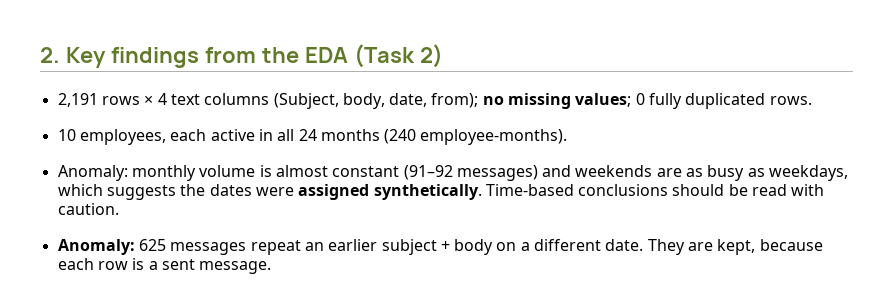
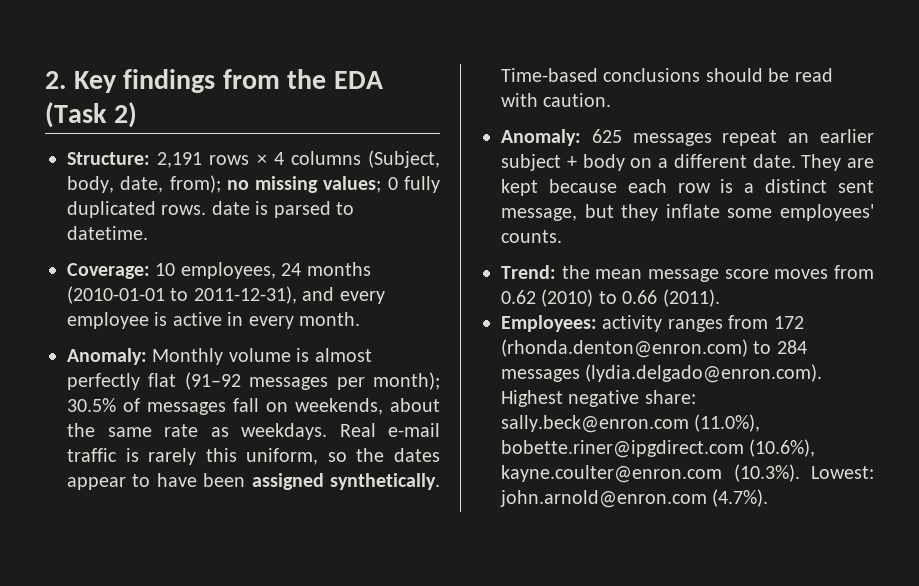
- 2,191 rows × 4 text columns (Subject, body, date, from); no missing values; 0 fully duplicated rows.
- 10 employees, each active in all 24 months (240 employee-months).
- Anomaly: monthly volume is almost constant (91–92 messages) and weekends are as busy as weekdays, which suggests the dates were assigned synthetically.
+ Structure: 2,191 rows × 4 columns (Subject, body, date, from); no missing values; 0 fully duplicated rows. date is parsed to datetime.
+ Coverage: 10 employees, 24 months (2010-01-01 to 2011-12-31), and every employee is active in every month.
+ Anomaly: Monthly volume is almost perfectly flat (91–92 messages per month); 30.5% of messages fall on weekends, about the same rate as weekdays. Real e-mail traffic is rarely this uniform, so the dates appear to have been assigned synthetically.
- They are kept, because each row is a sent message.
+ They are kept because each row is a distinct sent message, but they inflate some employees' counts.
+ Trend: the mean message score moves from 0.62 (2010) to 0.66 (2011).
+ Employees: activity ranges from 172 (rhonda.denton@enron.com) to 284 messages (lydia.delgado@enron.com). Highest negative share: sally.beck@enron.com (11.0%), bobette.riner@ipgdirect.com (10.6%), kayne.coulter@enron.com (10.3%). Lowest: john.arnold@enron.com (4.7%).

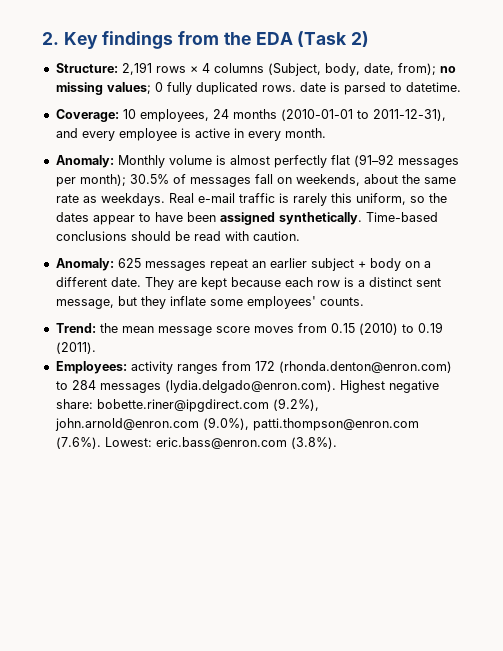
- Trend: the mean message score moves from 0.62 (2010) to 0.66 (2011).
+ Trend: the mean message score moves from 0.15 (2010) to 0.19 (2011).
- Employees: activity ranges from 172 (rhonda.denton@enron.com) to 284 messages (lydia.delgado@enron.com). Highest negative share: sally.beck@enron.com (11.0%), bobette.riner@ipgdirect.com (10.6%), kayne.coulter@enron.com (10.3%). Lowest: john.arnold@enron.com (4.7%).
+ Employees: activity ranges from 172 (rhonda.denton@enron.com) to 284 messages (lydia.delgado@enron.com). Highest negative share: bobette.riner@ipgdirect.com (9.2%), john.arnold@enron.com (9.0%), patti.thompson@enron.com (7.6%). Lowest: eric.bass@enron.com (3.8%).

